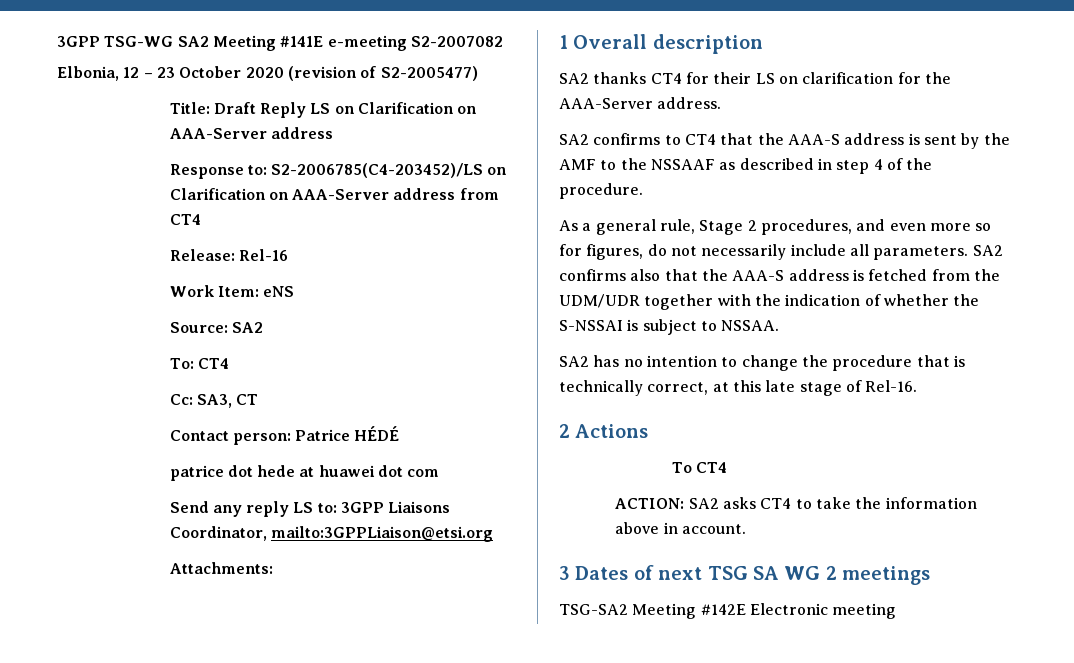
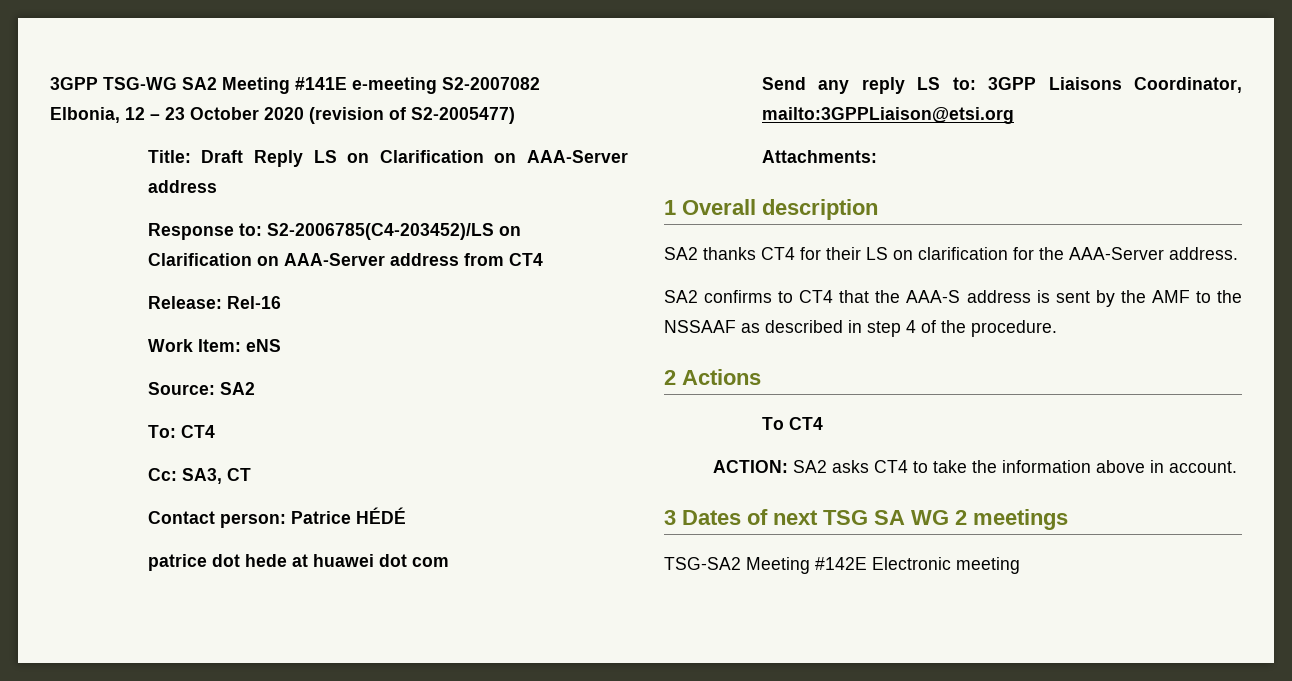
- As a general rule, Stage 2 procedures, and even more so for figures, do not necessarily include all parameters. SA2 confirms also that the AAA-S address is fetched from the UDM/UDR together with the indication of whether the S-NSSAI is subject to NSSAA.
- SA2 has no intention to change the procedure that is technically correct, at this late stage of Rel-16.

